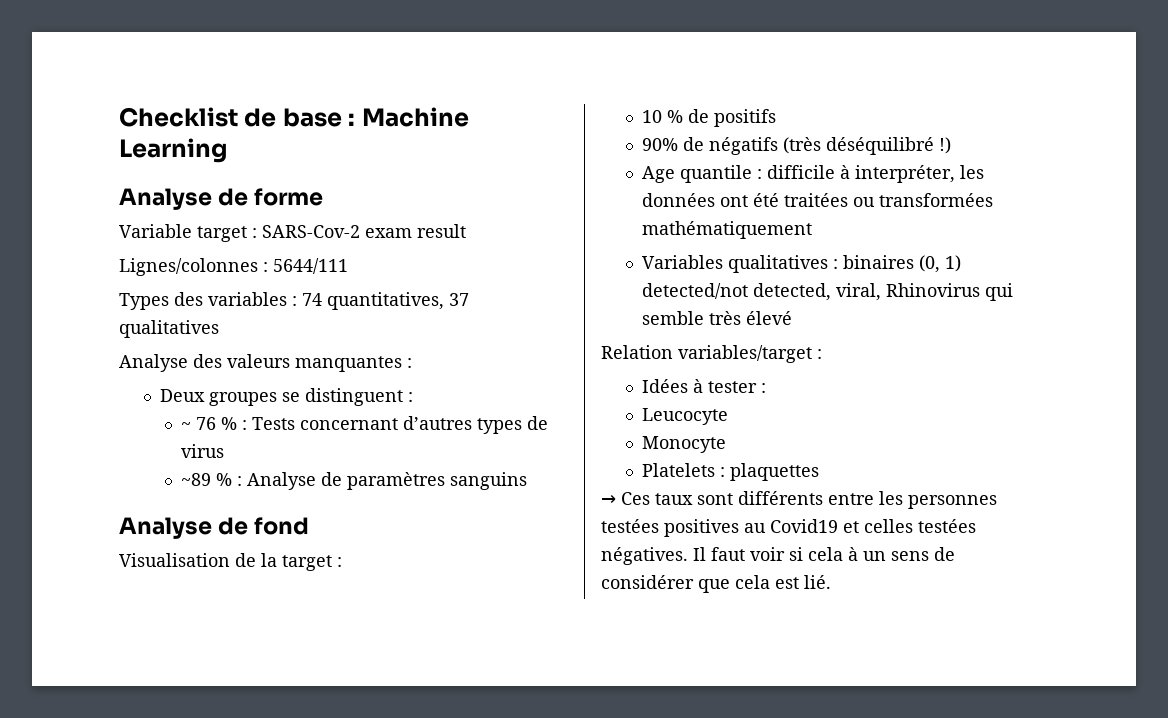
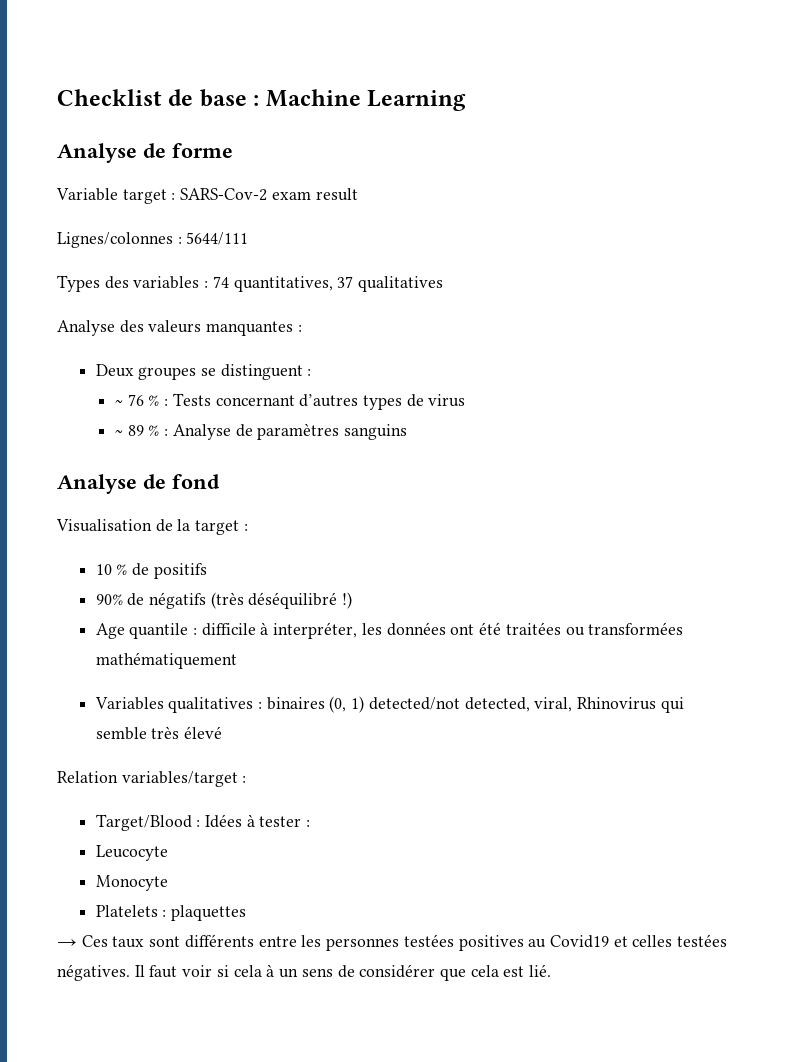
- ~89 % : Analyse de paramètres sanguins
+ ~ 89 % : Analyse de paramètres sanguins
- Idées à tester :
+ Target/Blood : Idées à tester :

